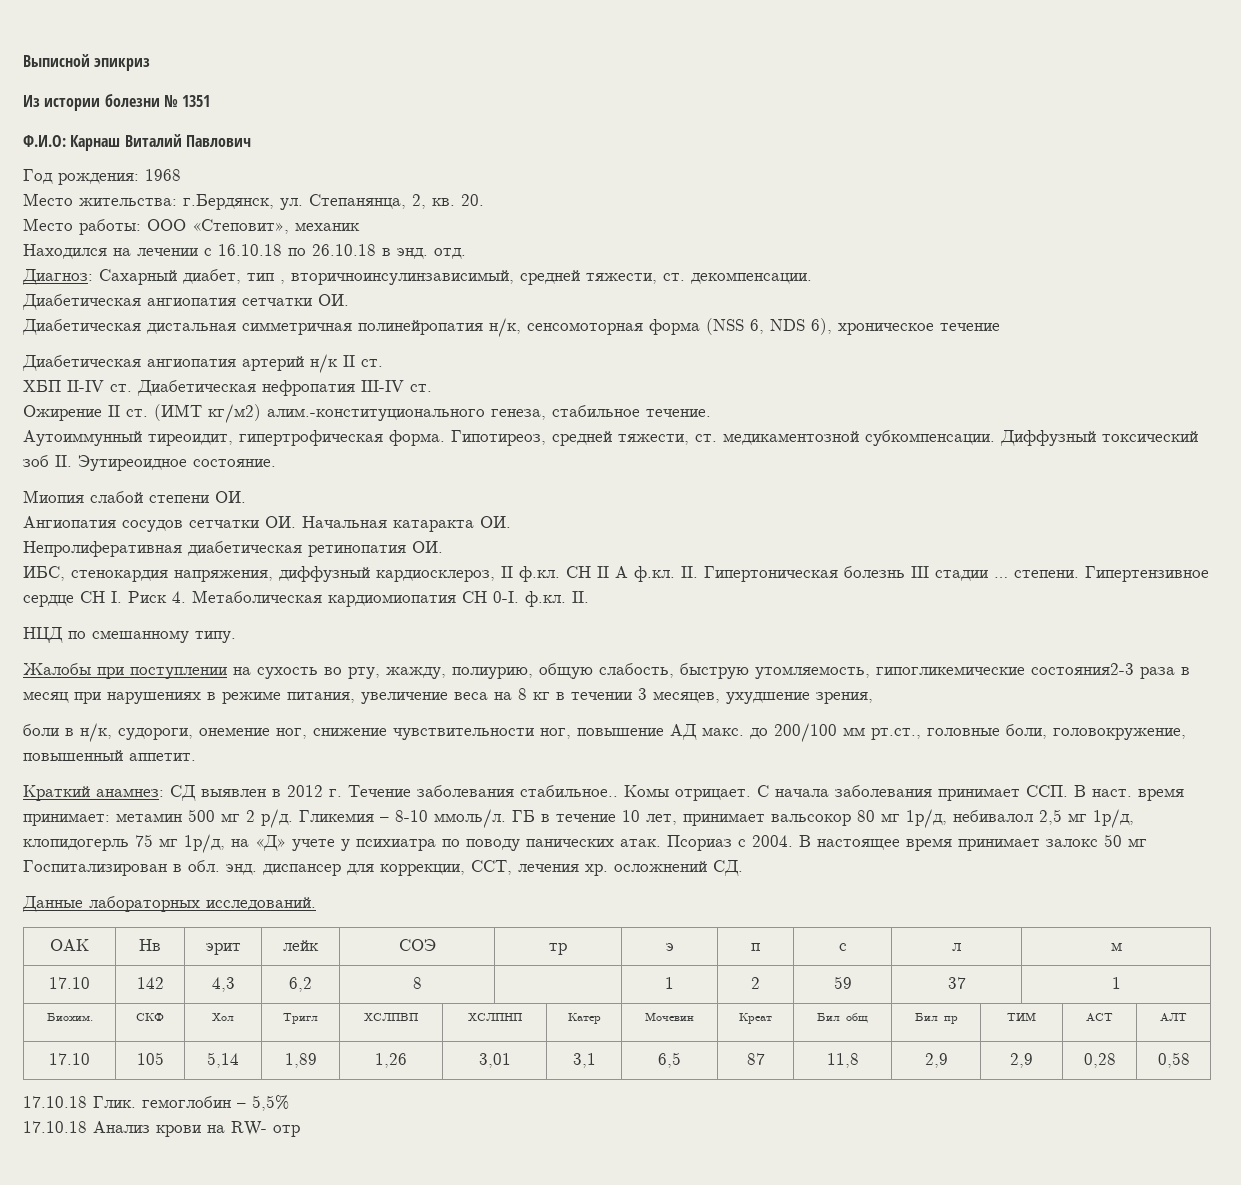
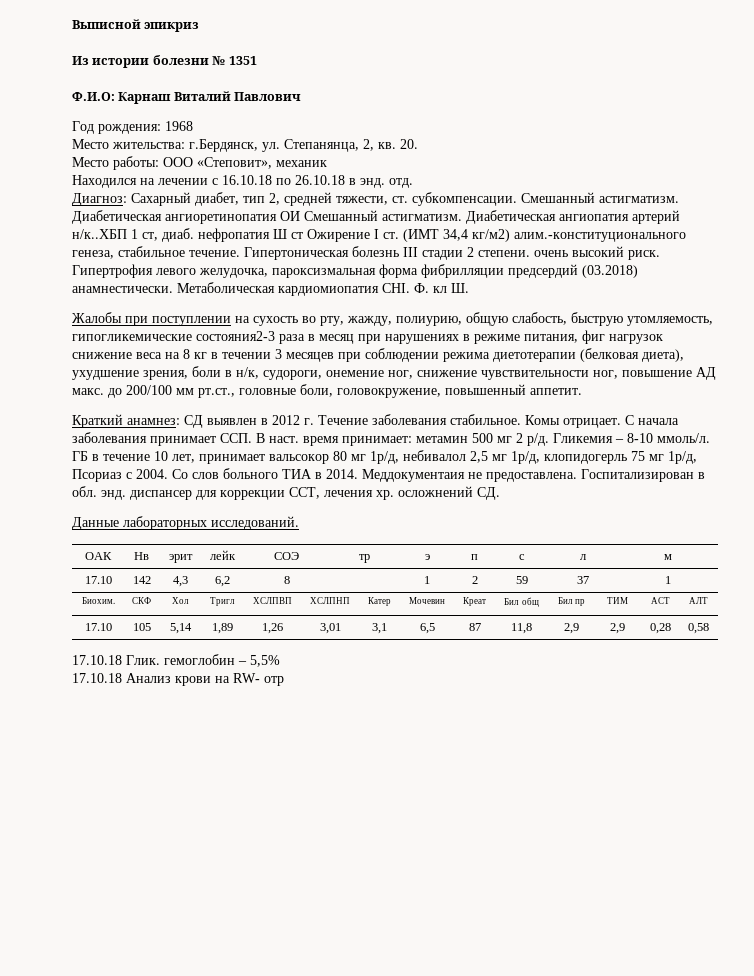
- Диагноз: Сахарный диабет, тип , вторичноинсулинзависимый, средней тяжести, ст. декомпенсации.
- Диабетическая ангиопатия сетчатки ОИ.
- Диабетическая дистальная симметричная полинейропатия н/к, сенсомоторная форма (NSS 6, NDS 6), хроническое течение
- Диабетическая ангиопатия артерий н/к II ст.
- ХБП II-IV ст. Диабетическая нефропатия III-IV ст.
- Ожирение II ст. (ИМТ кг/м2) алим.-конституционального генеза, стабильное течение.
- Аутоиммунный тиреоидит, гипертрофическая форма. Гипотиреоз, средней тяжести, ст. медикаментозной субкомпенсации. Диффузный токсический зоб II. Эутиреоидное состояние.
- Миопия слабой степени ОИ.
- Ангиопатия сосудов сетчатки ОИ. Начальная катаракта ОИ.
- Непролиферативная диабетическая ретинопатия ОИ.
- ИБС, стенокардия напряжения, диффузный кардиосклероз, II ф.кл. СН II А ф.кл. II. Гипертоническая болезнь III стадии … степени. Гипертензивное сердце СН I. Риск 4. Метаболическая кардиомиопатия СН 0-I. ф.кл. II.
- НЦД по смешанному типу.
+ Диагноз: Сахарный диабет, тип 2, средней тяжести, ст. субкомпенсации. Смешанный астигматизм. Диабетическая ангиоретинопатия ОИ Смешанный астигматизм. Диабетическая ангиопатия артерий н/к..ХБП 1 ст, диаб. нефропатия Ш ст Ожирение I ст. (ИМТ 34,4 кг/м2) алим.-конституционального генеза, стабильное течение. Гипертоническая болезнь III стадии 2 степени. очень высокий риск. Гипертрофия левого желудочка, пароксизмальная форма фибрилляции предсердий (03.2018) анамнестически. Метаболическая кардиомиопатия СНI. Ф. кл Ш.
- Жалобы при поступлении на сухость во рту, жажду, полиурию, общую слабость, быструю утомляемость, гипогликемические состояния2-3 раза в месяц при нарушениях в режиме питания, увеличение веса на 8 кг в течении 3 месяцев, ухудшение зрения,
- боли в н/к, судороги, онемение ног, снижение чувствительности ног, повышение АД макс. до 200/100 мм рт.ст., головные боли, головокружение, повышенный аппетит.
+ Жалобы при поступлении на сухость во рту, жажду, полиурию, общую слабость, быструю утомляемость, гипогликемические состояния2-3 раза в месяц при нарушениях в режиме питания, фиг нагрузок снижение веса на 8 кг в течении 3 месяцев при соблюдении режима диетотерапии (белковая диета), ухудшение зрения, боли в н/к, судороги, онемение ног, снижение чувствительности ног, повышение АД макс. до 200/100 мм рт.ст., головные боли, головокружение, повышенный аппетит.
- Краткий анамнез: СД выявлен в 2012 г. Течение заболевания стабильное..
+ Краткий анамнез: СД выявлен в 2012 г. Течение заболевания стабильное.
- ГБ в течение 10 лет, принимает вальсокор 80 мг 1р/д, небивалол 2,5 мг 1р/д, клопидогерль 75 мг 1р/д, на «Д» учете у психиатра по поводу панических атак. Псориаз с 2004. В настоящее время принимает залокс 50 мг Госпитализирован в обл. энд. диспансер для коррекции, ССТ, лечения хр. осложнений СД.
+ ГБ в течение 10 лет, принимает вальсокор 80 мг 1р/д, небивалол 2,5 мг 1р/д, клопидогерль 75 мг 1р/д, Псориаз с 2004. Со слов больного ТИА в 2014. Меддокументаия не предоставлена. Госпитализирован в обл. энд. диспансер для коррекции ССТ, лечения хр. осложнений СД.

